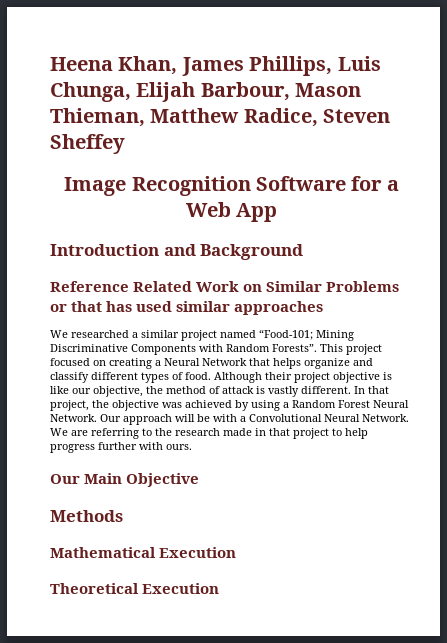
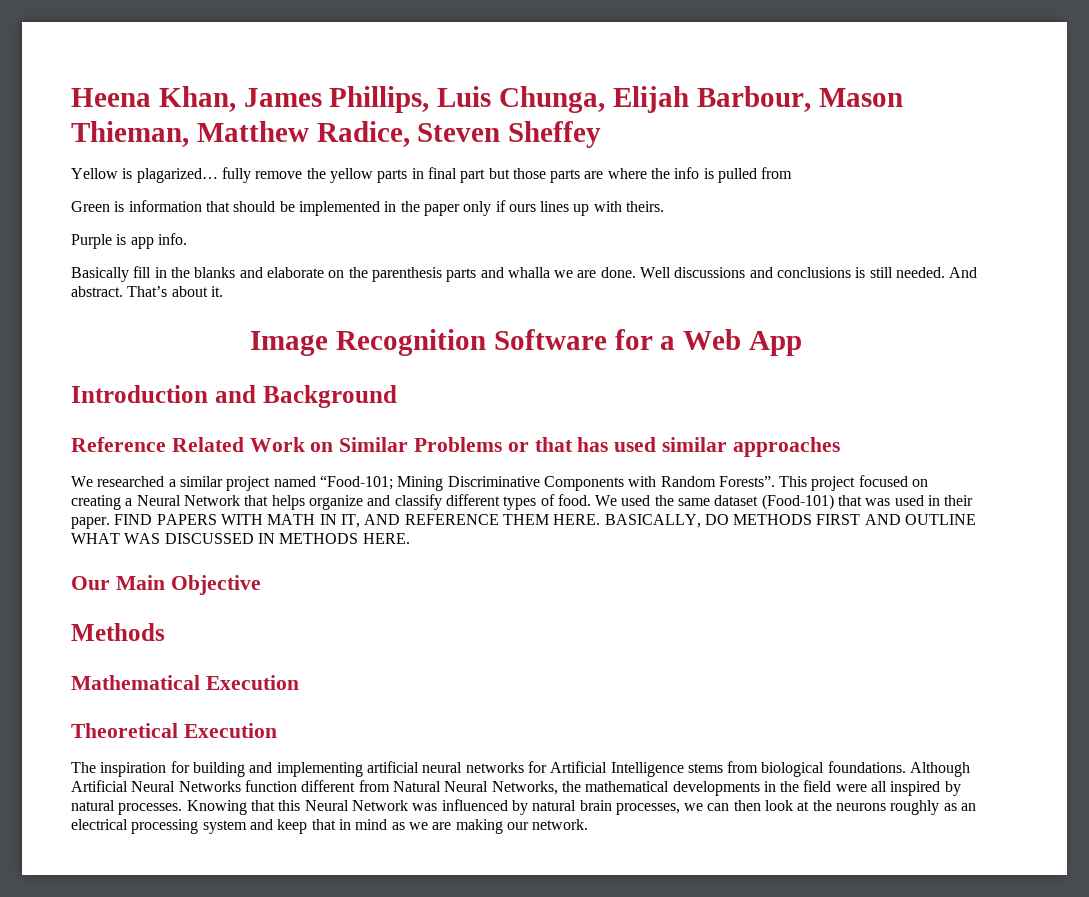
+ Yellow is plagarized… fully remove the yellow parts in final part but those parts are where the info is pulled from
+ Green is information that should be implemented in the paper only if ours lines up with theirs.
+ Purple is app info.
+ Basically fill in the blanks and elaborate on the parenthesis parts and whalla we are done. Well discussions and conclusions is still needed. And abstract. That’s about it.
- Although their project objective is like our objective, the method of attack is vastly different. In that project, the objective was achieved by using a Random Forest Neural Network. Our approach will be with a Convolutional Neural Network. We are referring to the research made in that project to help progress further with ours.
+ We used the same dataset (Food-101) that was used in their paper. FIND PAPERS WITH MATH IN IT, AND REFERENCE THEM HERE. BASICALLY, DO METHODS FIRST AND OUTLINE WHAT WAS DISCUSSED IN METHODS HERE.
+ The inspiration for building and implementing artificial neural networks for Artificial Intelligence stems from biological foundations. Although Artificial Neural Networks function different from Natural Neural Networks, the mathematical developments in the field were all inspired by natural processes. Knowing that this Neural Network was influenced by natural brain processes, we can then look at the neurons roughly as an electrical processing system and keep that in mind as we are making our network.

